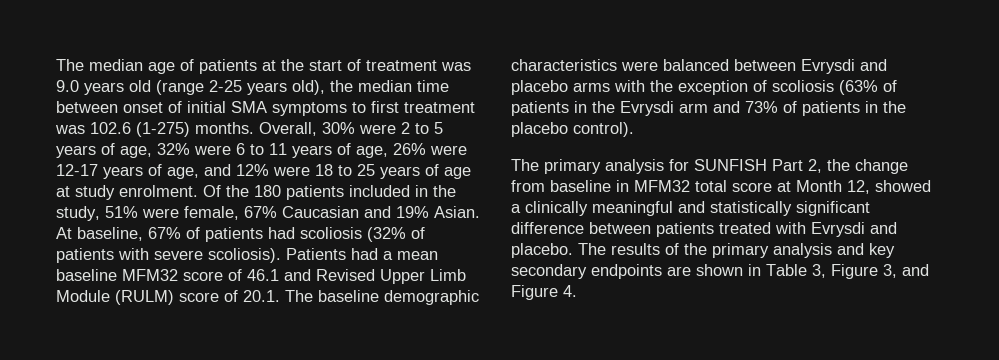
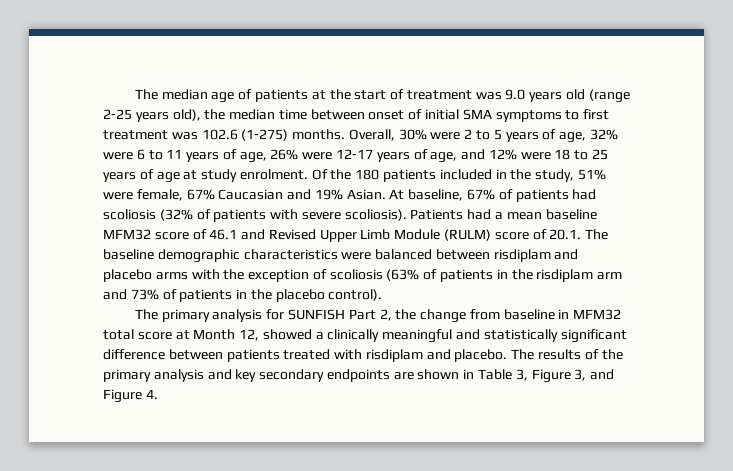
- Patients had a mean baseline MFM32 score of 46.1 and Revised Upper Limb Module (RULM) score of 20.1. The baseline demographic characteristics were balanced between Evrysdi and placebo arms with the exception of scoliosis (63% of patients in the Evrysdi arm and 73% of patients in the placebo control).
+ Patients had a mean baseline MFM32 score of 46.1 and Revised Upper Limb Module (RULM) score of 20.1. The baseline demographic characteristics were balanced between risdiplam and placebo arms with the exception of scoliosis (63% of patients in the risdiplam arm and 73% of patients in the placebo control).
- The primary analysis for SUNFISH Part 2, the change from baseline in MFM32 total score at Month 12, showed a clinically meaningful and statistically significant difference between patients treated with Evrysdi and placebo.
+ The primary analysis for SUNFISH Part 2, the change from baseline in MFM32 total score at Month 12, showed a clinically meaningful and statistically significant difference between patients treated with risdiplam and placebo.

